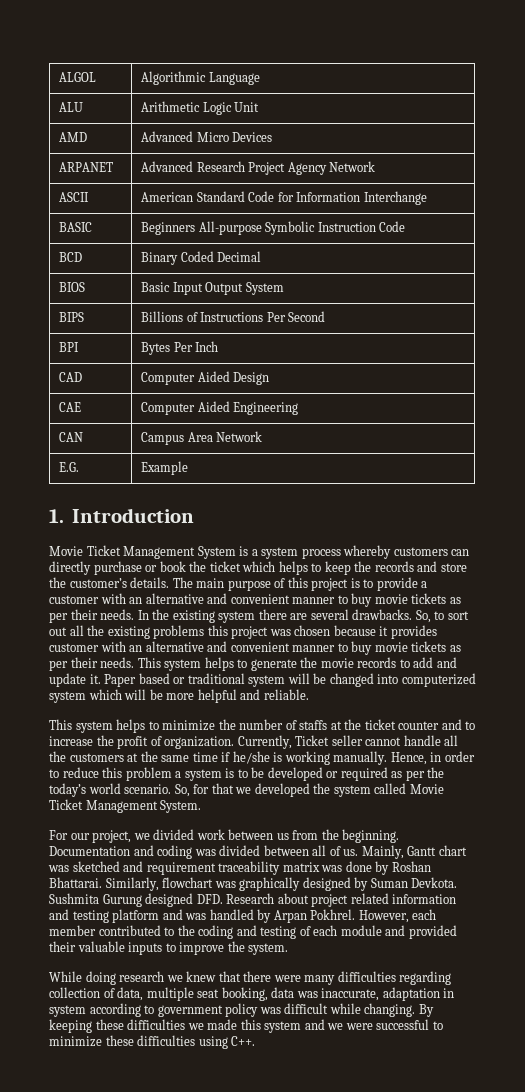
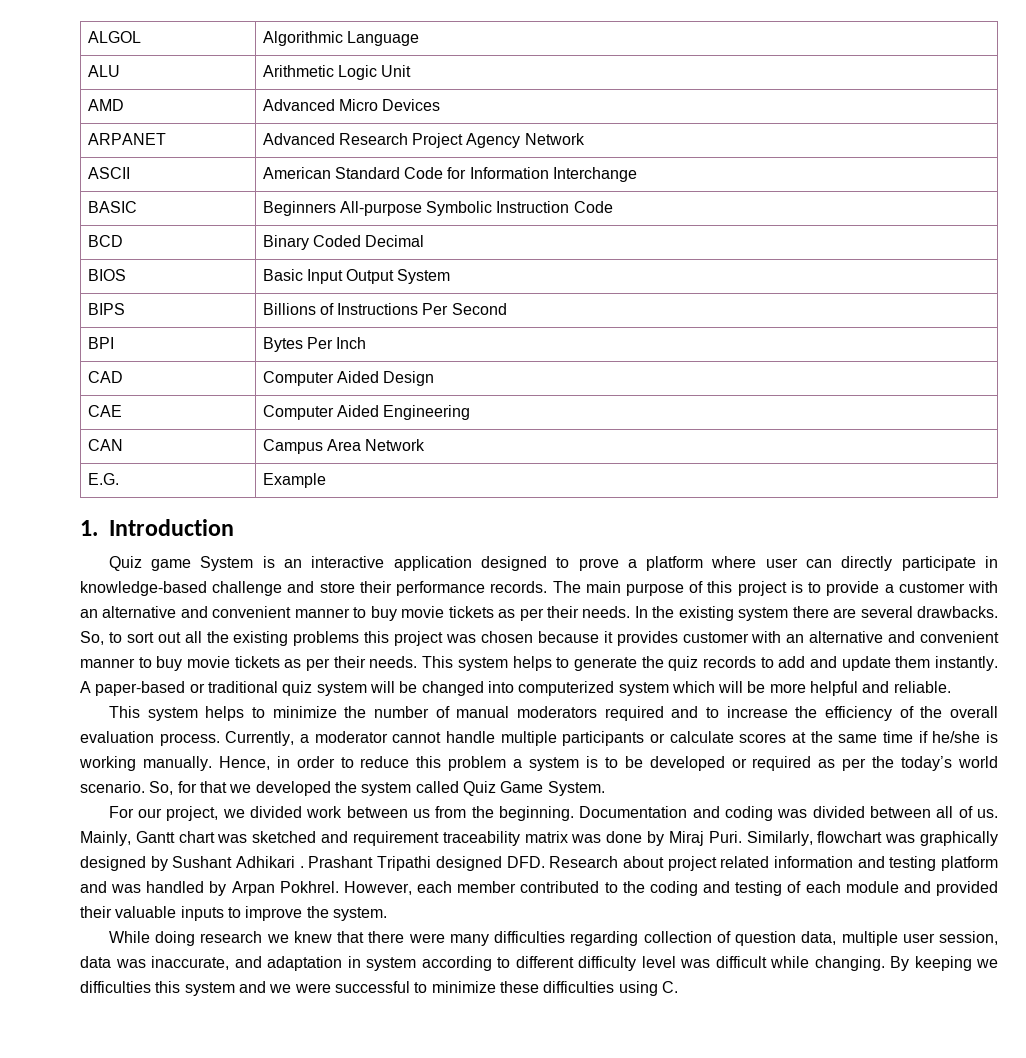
- Movie Ticket Management System is a system process whereby customers can directly purchase or book the ticket which helps to keep the records and store the customer’s details.
+ Quiz game System is an interactive application designed to prove a platform where user can directly participate in knowledge-based challenge and store their performance records.
- This system helps to generate the movie records to add and update it. Paper based or traditional system will be changed into computerized system which will be more helpful and reliable.
+ This system helps to generate the quiz records to add and update them instantly. A paper-based or traditional quiz system will be changed into computerized system which will be more helpful and reliable.
- This system helps to minimize the number of staffs at the ticket counter and to increase the profit of organization. Currently, Ticket seller cannot handle all the customers at the same time if he/she is working manually.
+ This system helps to minimize the number of manual moderators required and to increase the efficiency of the overall evaluation process. Currently, a moderator cannot handle multiple participants or calculate scores at the same time if he/she is working manually.
- So, for that we developed the system called Movie Ticket Management System.
+ So, for that we developed the system called Quiz Game System.
- Mainly, Gantt chart was sketched and requirement traceability matrix was done by Roshan Bhattarai.
+ Mainly, Gantt chart was sketched and requirement traceability matrix was done by Miraj Puri.
- Similarly, flowchart was graphically designed by Suman Devkota. Sushmita Gurung designed DFD. Research about project related information and testing platform and was handled by Arpan Pokhrel.
+ Similarly, flowchart was graphically designed by Sushant Adhikari . Prashant Tripathi designed DFD. Research about project related information and testing platform and was handled by Arpan Pokhrel.
- While doing research we knew that there were many difficulties regarding collection of data, multiple seat booking, data was inaccurate, adaptation in system according to government policy was difficult while changing.
+ While doing research we knew that there were many difficulties regarding collection of question data, multiple user session, data was inaccurate, and adaptation in system according to different difficulty level was difficult while changing.
- By keeping these difficulties we made this system and we were successful to minimize these difficulties using C++.
+ By keeping we difficulties this system and we were successful to minimize these difficulties using C.

